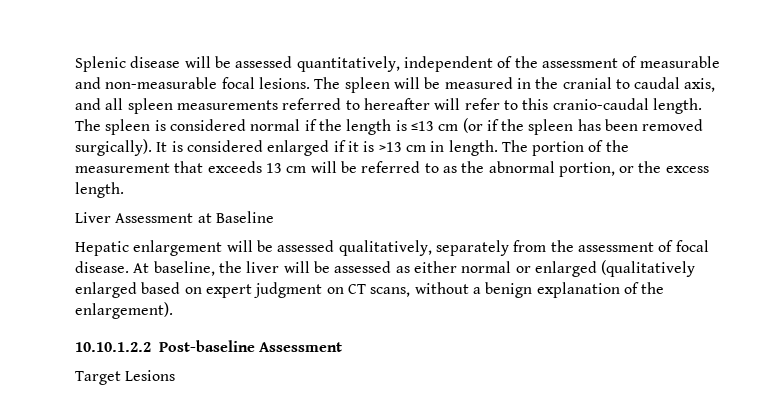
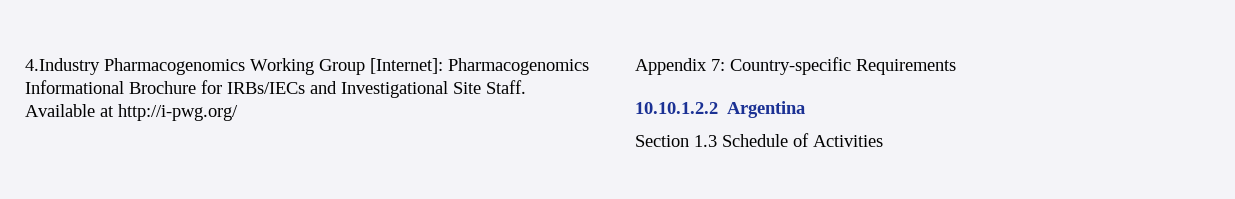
- Splenic disease will be assessed quantitatively, independent of the assessment of measurable and non-measurable focal lesions. The spleen will be measured in the cranial to caudal axis, and all spleen measurements referred to hereafter will refer to this cranio-caudal length. The spleen is considered normal if the length is ≤13 cm (or if the spleen has been removed surgically). It is considered enlarged if it is >13 cm in length. The portion of the measurement that exceeds 13 cm will be referred to as the abnormal portion, or the excess length.
- Liver Assessment at Baseline
- Hepatic enlargement will be assessed qualitatively, separately from the assessment of focal disease. At baseline, the liver will be assessed as either normal or enlarged (qualitatively enlarged based on expert judgment on CT scans, without a benign explanation of the enlargement).
- 10.10.1.2.2 Post-baseline Assessment
- Target Lesions
+ 4.Industry Pharmacogenomics Working Group [Internet]: Pharmacogenomics Informational Brochure for IRBs/IECs and Investigational Site Staff. Available at http://i-pwg.org/
+ Appendix 7: Country-specific Requirements
+ 10.10.1.2.2 Argentina
+ Section 1.3 Schedule of Activities

